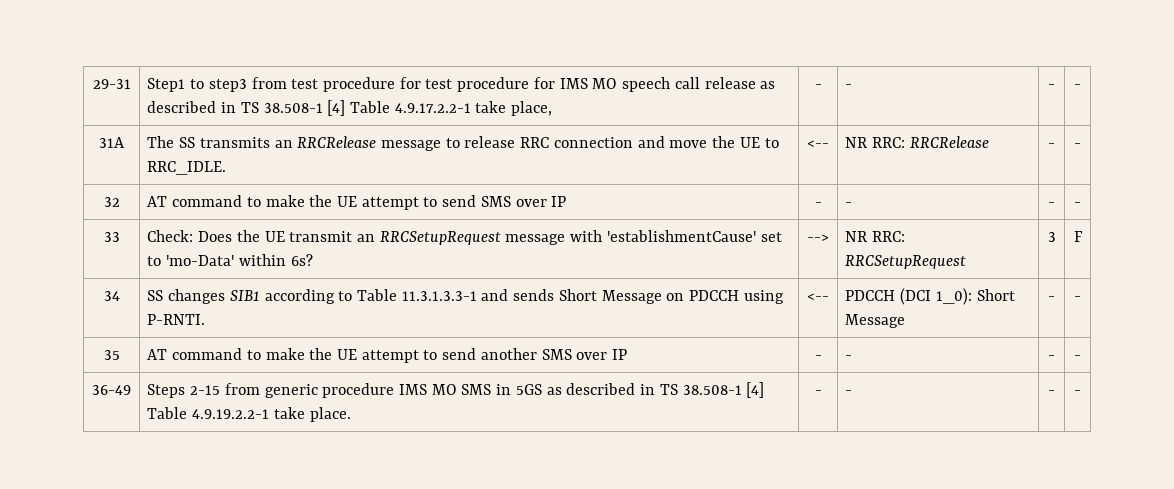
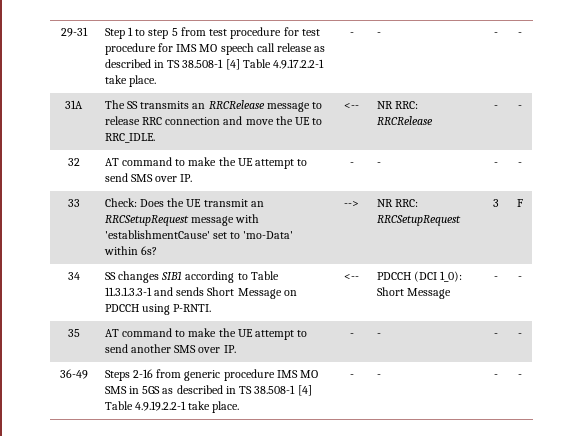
- 29-31 | Step1 to step3 from test procedure for test procedure for IMS MO speech call release as described in TS 38.508-1 [4] Table 4.9.17.2.2-1 take place, | - | - | - | -
+ 29-31 | Step 1 to step 5 from test procedure for test procedure for IMS MO speech call release as described in TS 38.508-1 [4] Table 4.9.17.2.2-1 take place. | - | - | - | -
- 32 | AT command to make the UE attempt to send SMS over IP | - | - | - | -
+ 32 | AT command to make the UE attempt to send SMS over IP. | - | - | - | -
- 35 | AT command to make the UE attempt to send another SMS over IP | - | - | - | -
+ 35 | AT command to make the UE attempt to send another SMS over IP. | - | - | - | -
- 36-49 | Steps 2-15 from generic procedure IMS MO SMS in 5GS as described in TS 38.508-1 [4] Table 4.9.19.2.2-1 take place. | - | - | - | -
+ 36-49 | Steps 2-16 from generic procedure IMS MO SMS in 5GS as described in TS 38.508-1 [4] Table 4.9.19.2.2-1 take place. | - | - | - | -

